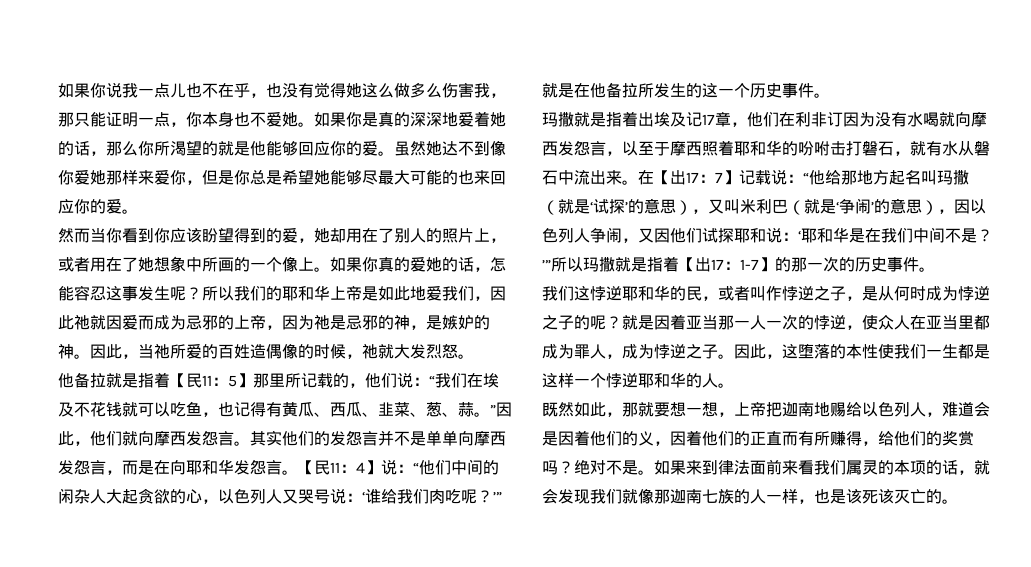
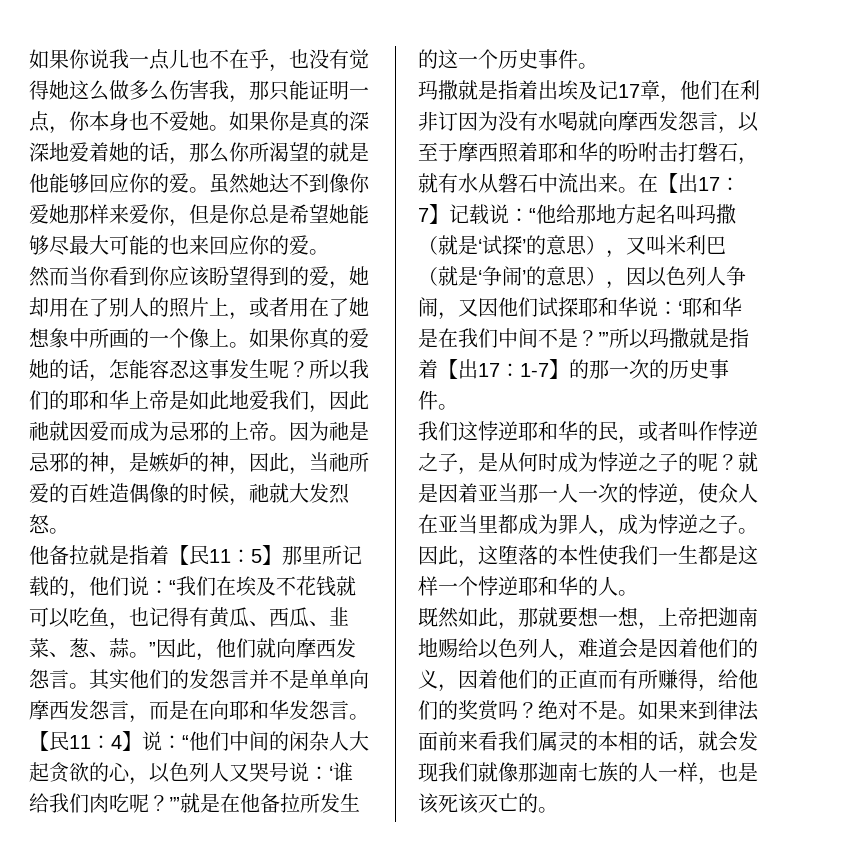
- 所以我们的耶和华上帝是如此地爱我们，因此祂就因爱而成为忌邪的上帝，因为祂是忌邪的神，是嫉妒的神。因此，当祂所爱的百姓造偶像的时候，祂就大发烈怒。
+ 所以我们的耶和华上帝是如此地爱我们，因此祂就因爱而成为忌邪的上帝。因为祂是忌邪的神，是嫉妒的神，因此，当祂所爱的百姓造偶像的时候，祂就大发烈怒。
- 在【出17：7】记载说：“他给那地方起名叫玛撒（就是‘试探’的意思），又叫米利巴（就是‘争闹’的意思），因以色列人争闹，又因他们试探耶和说：‘耶和华是在我们中间不是？’”所以玛撒就是指着【出17：1-7】的那一次的历史事件。
+ 在【出17：7】记载说：“他给那地方起名叫玛撒（就是‘试探’的意思），又叫米利巴（就是‘争闹’的意思），因以色列人争闹，又因他们试探耶和华说：‘耶和华是在我们中间不是？’”所以玛撒就是指着【出17：1-7】的那一次的历史事件。
- 如果来到律法面前来看我们属灵的本项的话，就会发现我们就像那迦南七族的人一样，也是该死该灭亡的。
+ 如果来到律法面前来看我们属灵的本相的话，就会发现我们就像那迦南七族的人一样，也是该死该灭亡的。

